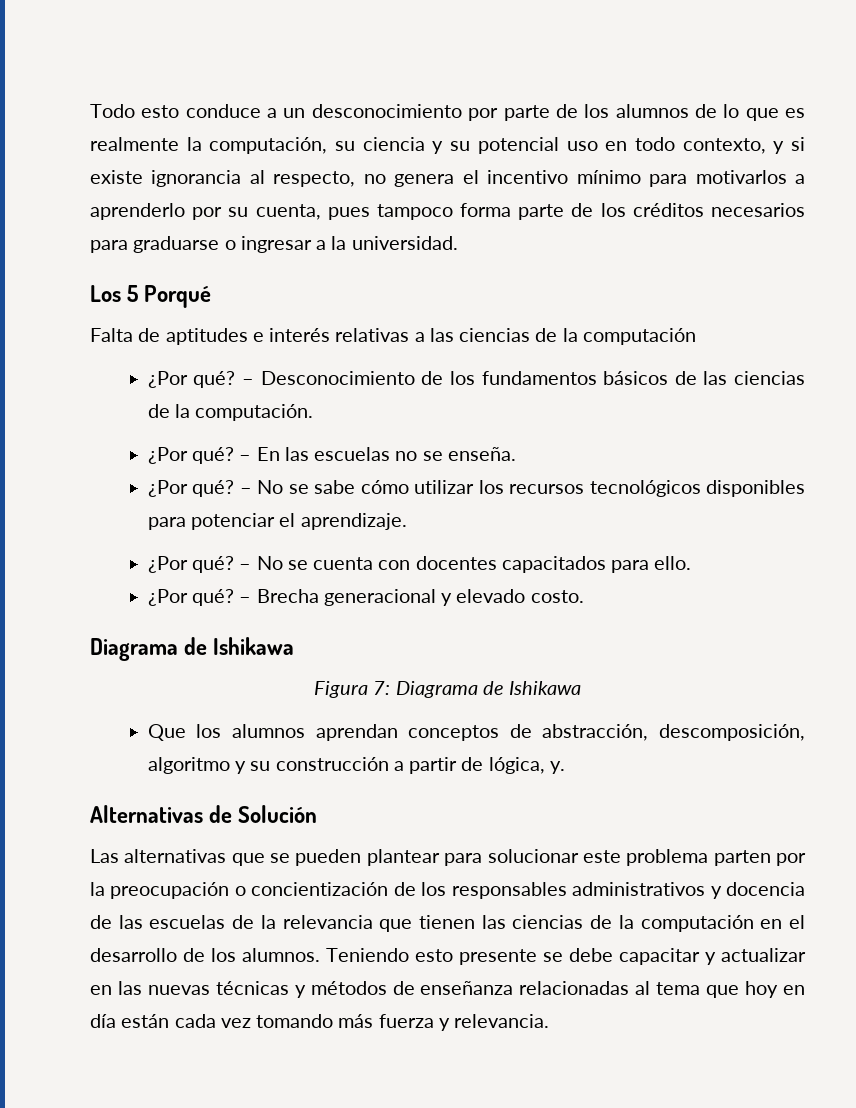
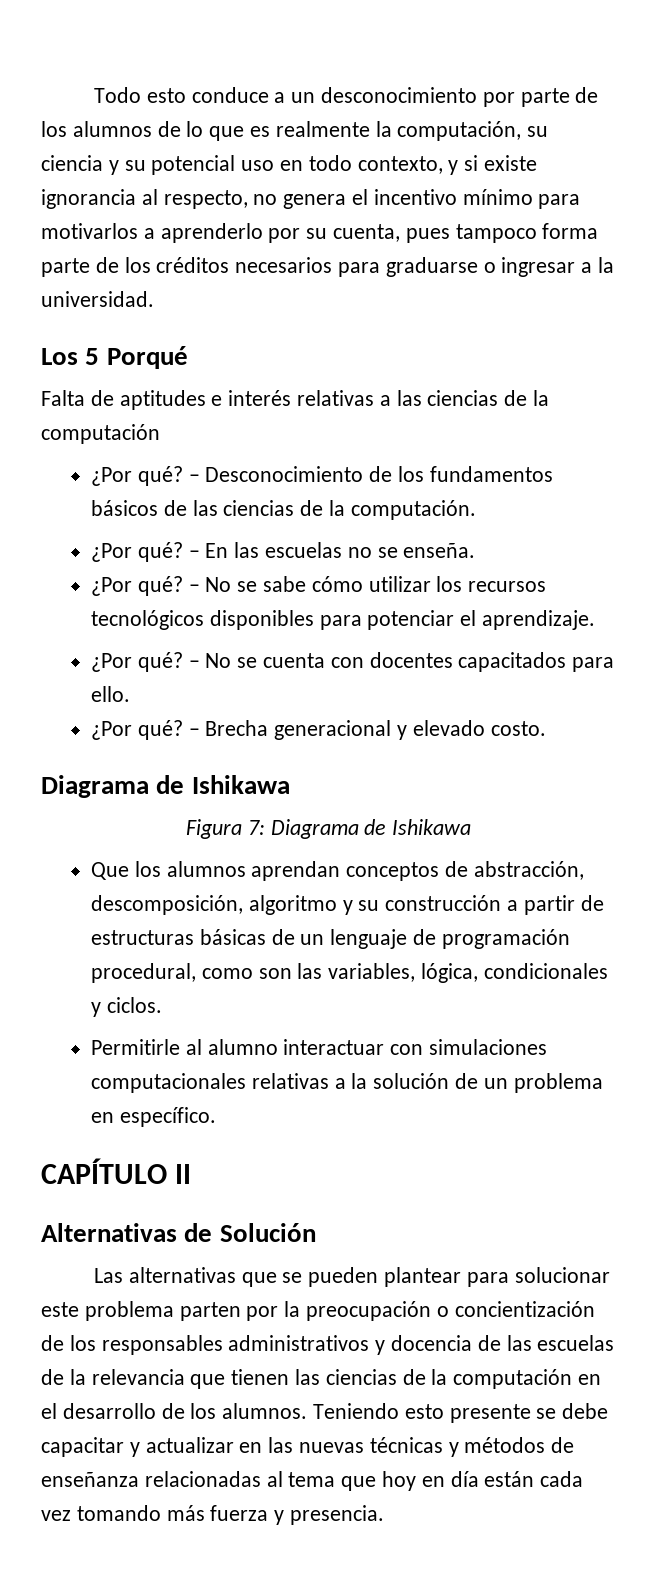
- Que los alumnos aprendan conceptos de abstracción, descomposición, algoritmo y su construcción a partir de lógica, y.
+ Que los alumnos aprendan conceptos de abstracción, descomposición, algoritmo y su construcción a partir de estructuras básicas de un lenguaje de programación procedural, como son las variables, lógica, condicionales y ciclos.
+ Permitirle al alumno interactuar con simulaciones computacionales relativas a la solución de un problema en específico.
+ CAPÍTULO II
- Teniendo esto presente se debe capacitar y actualizar en las nuevas técnicas y métodos de enseñanza relacionadas al tema que hoy en día están cada vez tomando más fuerza y relevancia.
+ Teniendo esto presente se debe capacitar y actualizar en las nuevas técnicas y métodos de enseñanza relacionadas al tema que hoy en día están cada vez tomando más fuerza y presencia.

